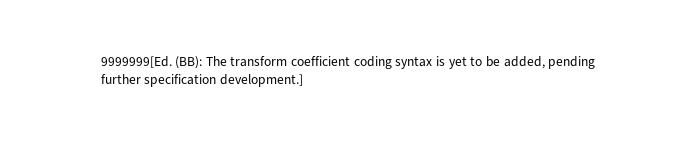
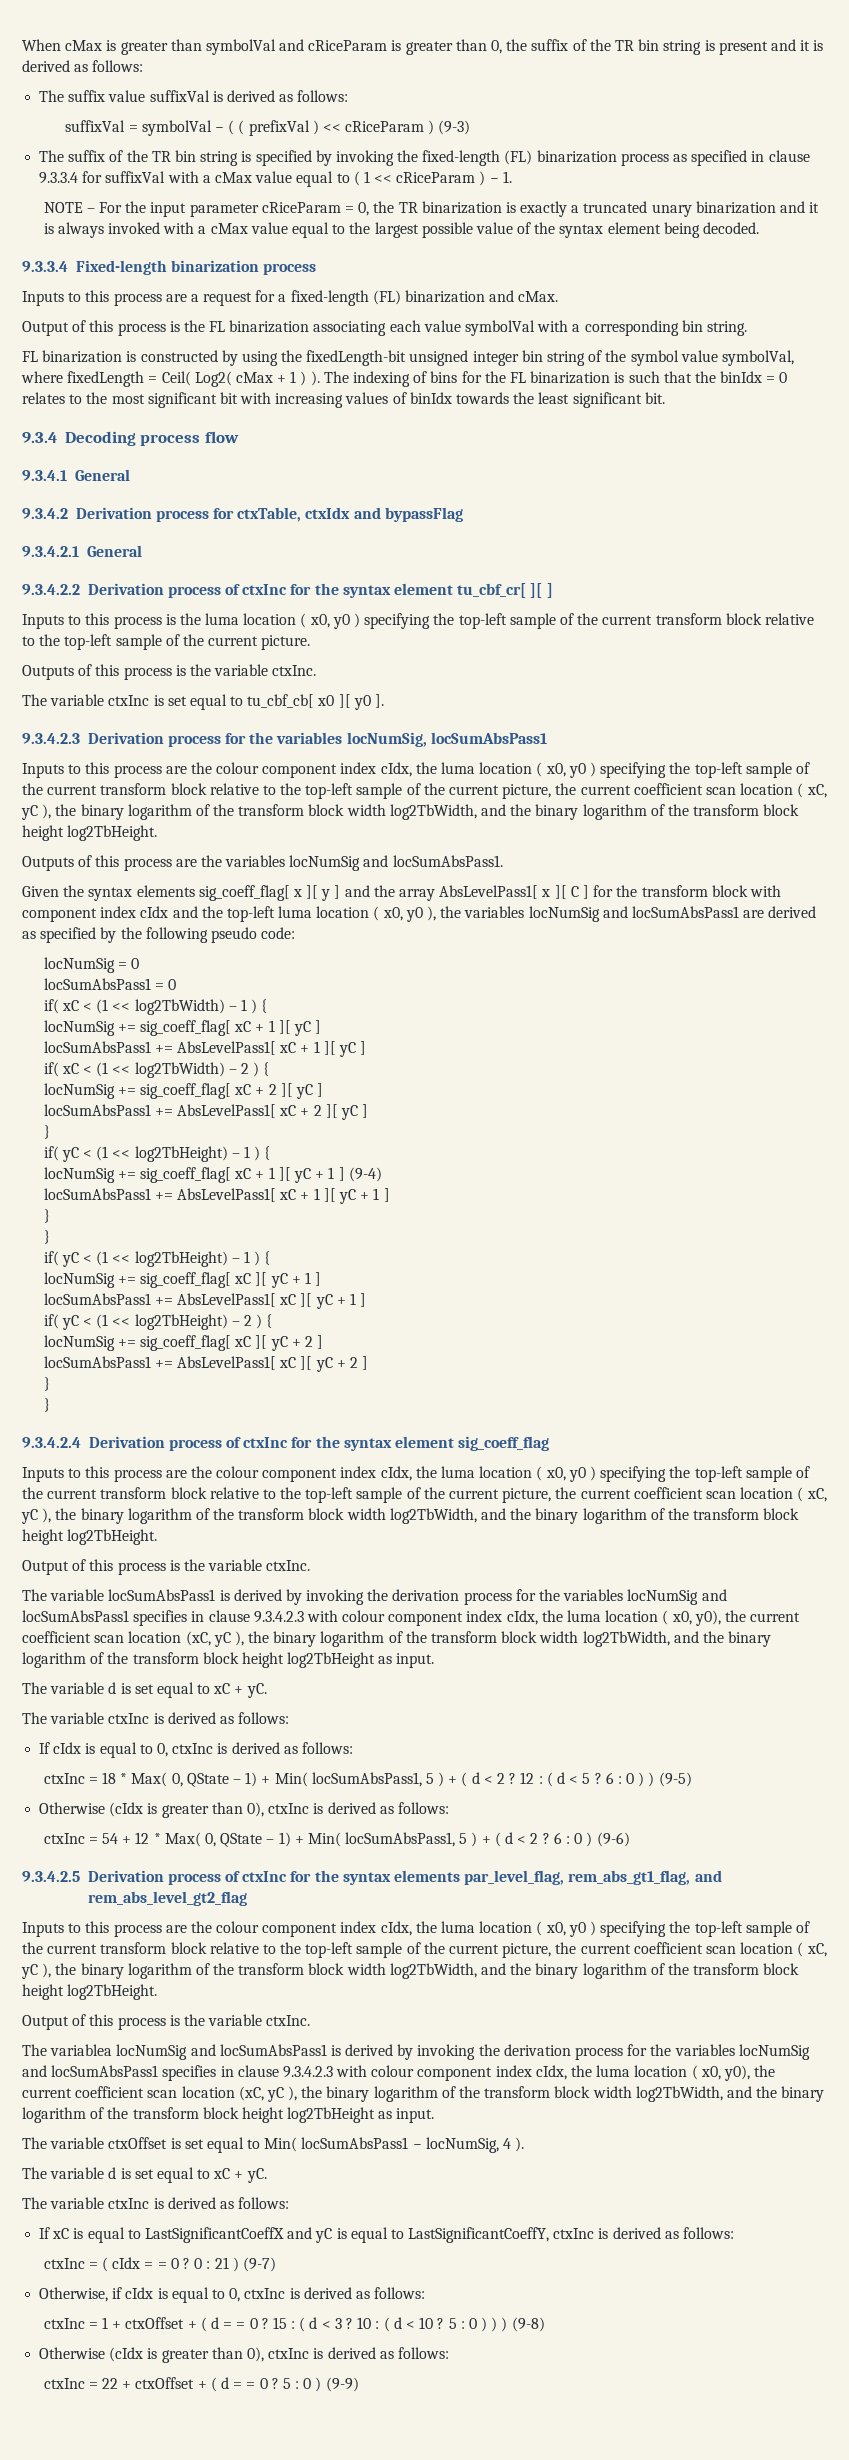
- 9999999[Ed. (BB): The transform coefficient coding syntax is yet to be added, pending further specification development.]
+ When cMax is greater than symbolVal and cRiceParam is greater than 0, the suffix of the TR bin string is present and it is derived as follows:
+ The suffix value suffixVal is derived as follows:
+ suffixVal = symbolVal − ( ( prefixVal ) << cRiceParam ) (9-3)
+ The suffix of the TR bin string is specified by invoking the fixed-length (FL) binarization process as specified in clause 9.3.3.4 for suffixVal with a cMax value equal to ( 1 << cRiceParam ) − 1.
+ NOTE – For the input parameter cRiceParam = 0, the TR binarization is exactly a truncated unary binarization and it is always invoked with a cMax value equal to the largest possible value of the syntax element being decoded.
+ 9.3.3.4 Fixed-length binarization process
+ Inputs to this process are a request for a fixed-length (FL) binarization and cMax.
+ Output of this process is the FL binarization associating each value symbolVal with a corresponding bin string.
+ FL binarization is constructed by using the fixedLength-bit unsigned integer bin string of the symbol value symbolVal, where fixedLength = Ceil( Log2( cMax + 1 ) ). The indexing of bins for the FL binarization is such that the binIdx = 0 relates to the most significant bit with increasing values of binIdx towards the least significant bit.
+ 9.3.4 Decoding process flow
+ 9.3.4.1 General
+ 9.3.4.2 Derivation process for ctxTable, ctxIdx and bypassFlag
+ 9.3.4.2.1 General
+ 9.3.4.2.2 Derivation process of ctxInc for the syntax element tu_cbf_cr[ ][ ]
+ Inputs to this process is the luma location ( x0, y0 ) specifying the top-left sample of the current transform block relative to the top-left sample of the current picture.
+ Outputs of this process is the variable ctxInc.
+ The variable ctxInc is set equal to tu_cbf_cb[ x0 ][ y0 ].
+ 9.3.4.2.3 Derivation process for the variables locNumSig, locSumAbsPass1
+ Inputs to this process are the colour component index cIdx, the luma location ( x0, y0 ) specifying the top-left sample of the current transform block relative to the top-left sample of the current picture, the current coefficient scan location ( xC, yC ), the binary logarithm of the transform block width log2TbWidth, and the binary logarithm of the transform block height log2TbHeight.
+ Outputs of this process are the variables locNumSig and locSumAbsPass1.
+ Given the syntax elements sig_coeff_flag[ x ][ y ] and the array AbsLevelPass1[ x ][ C ] for the transform block with component index cIdx and the top-left luma location ( x0, y0 ), the variables locNumSig and locSumAbsPass1 are derived as specified by the following pseudo code:
+ locNumSig = 0
+ locSumAbsPass1 = 0
+ if( xC < (1 << log2TbWidth) – 1 ) {
+ locNumSig += sig_coeff_flag[ xC + 1 ][ yC ]
+ locSumAbsPass1 += AbsLevelPass1[ xC + 1 ][ yC ]
+ if( xC < (1 << log2TbWidth) – 2 ) {
+ locNumSig += sig_coeff_flag[ xC + 2 ][ yC ]
+ locSumAbsPass1 += AbsLevelPass1[ xC + 2 ][ yC ]
+ }
+ if( yC < (1 << log2TbHeight) – 1 ) {
+ locNumSig += sig_coeff_flag[ xC + 1 ][ yC + 1 ] (9-4)
+ locSumAbsPass1 += AbsLevelPass1[ xC + 1 ][ yC + 1 ]
+ }
+ }
+ if( yC < (1 << log2TbHeight) – 1 ) {
+ locNumSig += sig_coeff_flag[ xC ][ yC + 1 ]
+ locSumAbsPass1 += AbsLevelPass1[ xC ][ yC + 1 ]
+ if( yC < (1 << log2TbHeight) – 2 ) {
+ locNumSig += sig_coeff_flag[ xC ][ yC + 2 ]
+ locSumAbsPass1 += AbsLevelPass1[ xC ][ yC + 2 ]
+ }
+ }
+ 9.3.4.2.4 Derivation process of ctxInc for the syntax element sig_coeff_flag
+ Inputs to this process are the colour component index cIdx, the luma location ( x0, y0 ) specifying the top-left sample of the current transform block relative to the top-left sample of the current picture, the current coefficient scan location ( xC, yC ), the binary logarithm of the transform block width log2TbWidth, and the binary logarithm of the transform block height log2TbHeight.
+ Output of this process is the variable ctxInc.
+ The variable locSumAbsPass1 is derived by invoking the derivation process for the variables locNumSig and locSumAbsPass1 specifies in clause 9.3.4.2.3 with colour component index cIdx, the luma location ( x0, y0), the current coefficient scan location (xC, yC ), the binary logarithm of the transform block width log2TbWidth, and the binary logarithm of the transform block height log2TbHeight as input.
+ The variable d is set equal to xC + yC.
+ The variable ctxInc is derived as follows:
+ If cIdx is equal to 0, ctxInc is derived as follows:
+ ctxInc = 18 * Max( 0, QState – 1) + Min( locSumAbsPass1, 5 ) + ( d < 2 ? 12 : ( d < 5 ? 6 : 0 ) ) (9-5)
+ Otherwise (cIdx is greater than 0), ctxInc is derived as follows:
+ ctxInc = 54 + 12 * Max( 0, QState – 1) + Min( locSumAbsPass1, 5 ) + ( d < 2 ? 6 : 0 ) (9-6)
+ 9.3.4.2.5 Derivation process of ctxInc for the syntax elements par_level_flag, rem_abs_gt1_flag, and rem_abs_level_gt2_flag
+ Inputs to this process are the colour component index cIdx, the luma location ( x0, y0 ) specifying the top-left sample of the current transform block relative to the top-left sample of the current picture, the current coefficient scan location ( xC, yC ), the binary logarithm of the transform block width log2TbWidth, and the binary logarithm of the transform block height log2TbHeight.
+ Output of this process is the variable ctxInc.
+ The variablea locNumSig and locSumAbsPass1 is derived by invoking the derivation process for the variables locNumSig and locSumAbsPass1 specifies in clause 9.3.4.2.3 with colour component index cIdx, the luma location ( x0, y0), the current coefficient scan location (xC, yC ), the binary logarithm of the transform block width log2TbWidth, and the binary logarithm of the transform block height log2TbHeight as input.
+ The variable ctxOffset is set equal to Min( locSumAbsPass1 − locNumSig, 4 ).
+ The variable d is set equal to xC + yC.
+ The variable ctxInc is derived as follows:
+ If xC is equal to LastSignificantCoeffX and yC is equal to LastSignificantCoeffY, ctxInc is derived as follows:
+ ctxInc = ( cIdx = = 0 ? 0 : 21 ) (9-7)
+ Otherwise, if cIdx is equal to 0, ctxInc is derived as follows:
+ ctxInc = 1 + ctxOffset + ( d = = 0 ? 15 : ( d < 3 ? 10 : ( d < 10 ? 5 : 0 ) ) ) (9-8)
+ Otherwise (cIdx is greater than 0), ctxInc is derived as follows:
+ ctxInc = 22 + ctxOffset + ( d = = 0 ? 5 : 0 ) (9-9)

